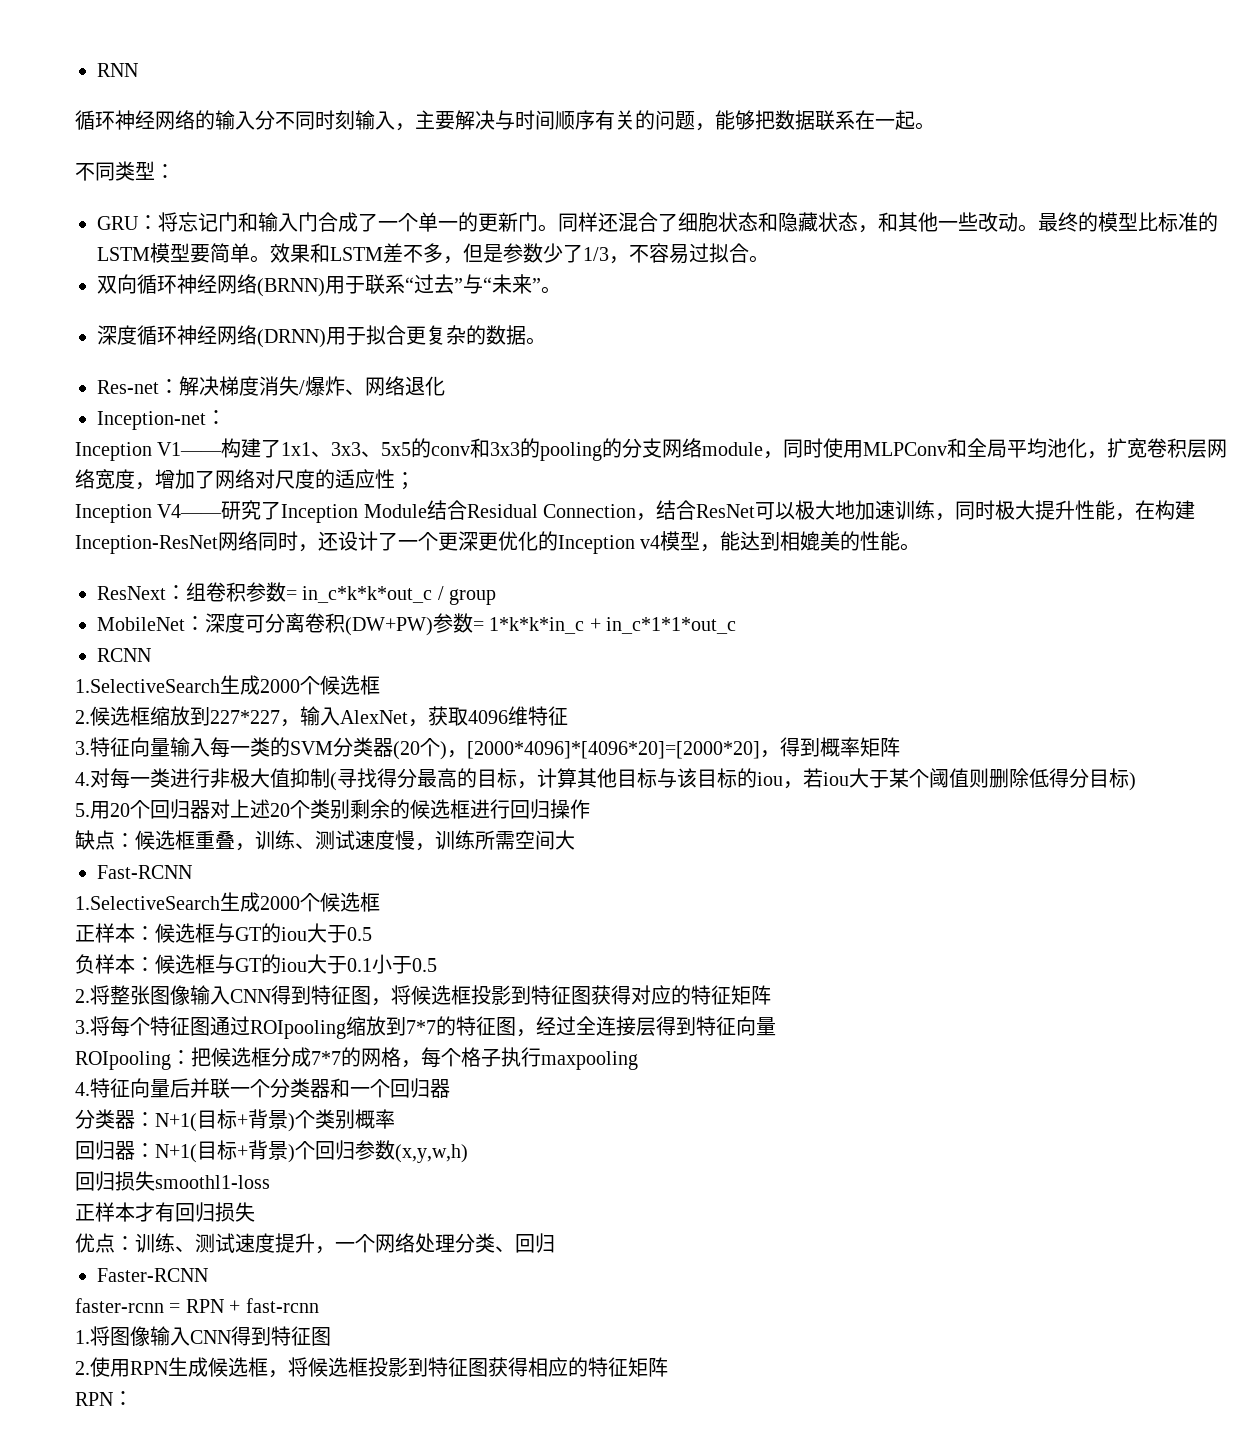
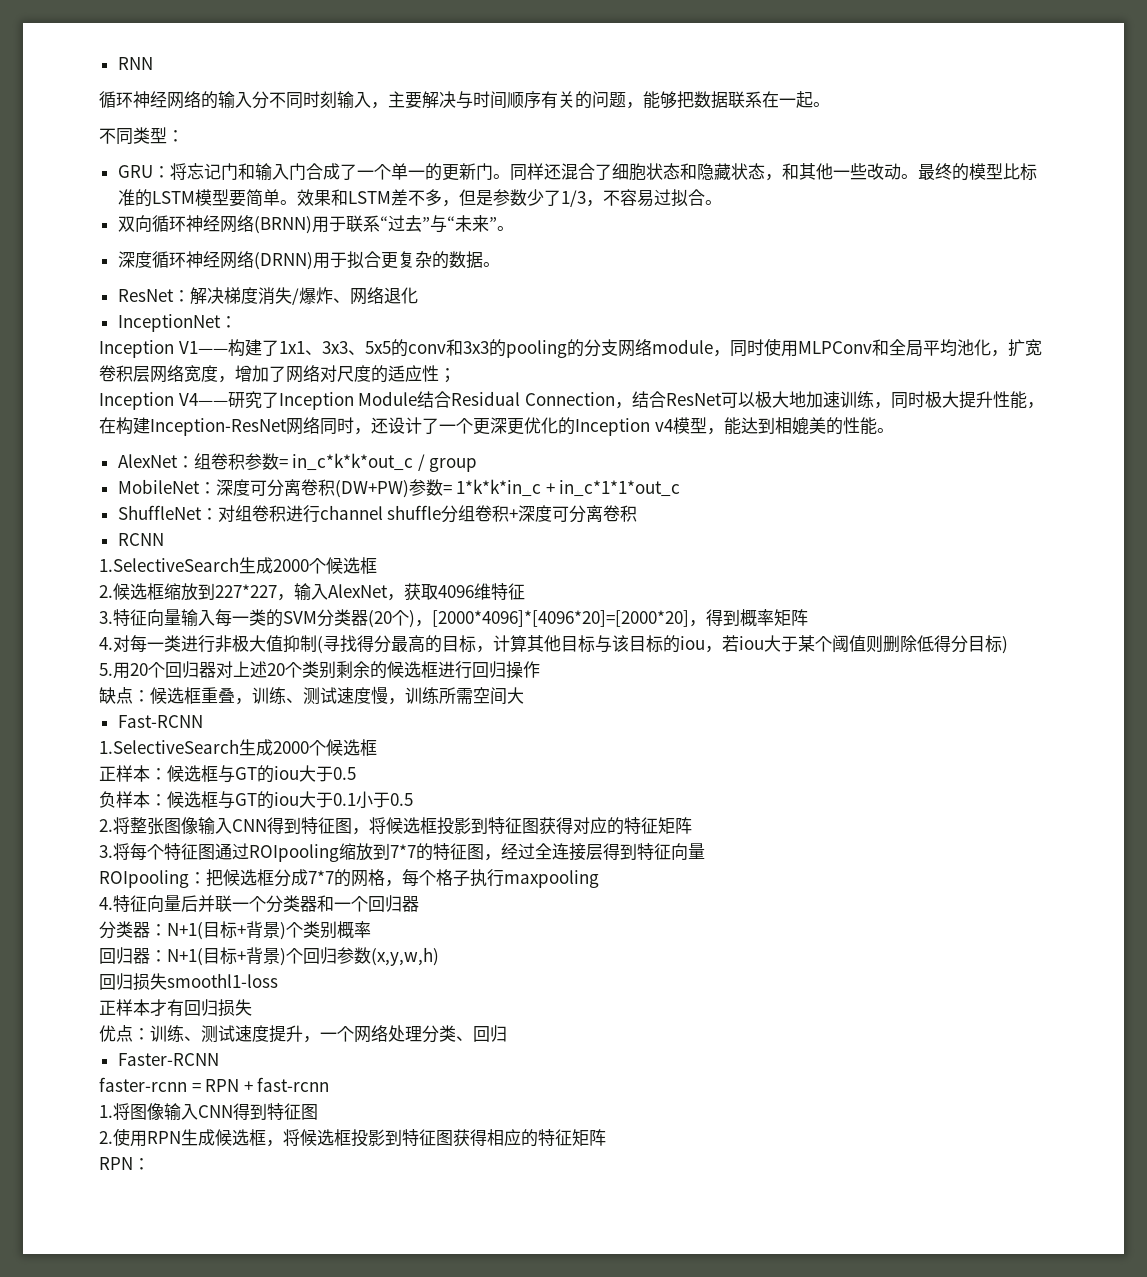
- Res-net：解决梯度消失/爆炸、网络退化
+ ResNet：解决梯度消失/爆炸、网络退化
- Inception-net：
+ InceptionNet：
- ResNext：组卷积参数= in_c*k*k*out_c / group
+ AlexNet：组卷积参数= in_c*k*k*out_c / group
+ ShuffleNet：对组卷积进行channel shuffle分组卷积+深度可分离卷积

